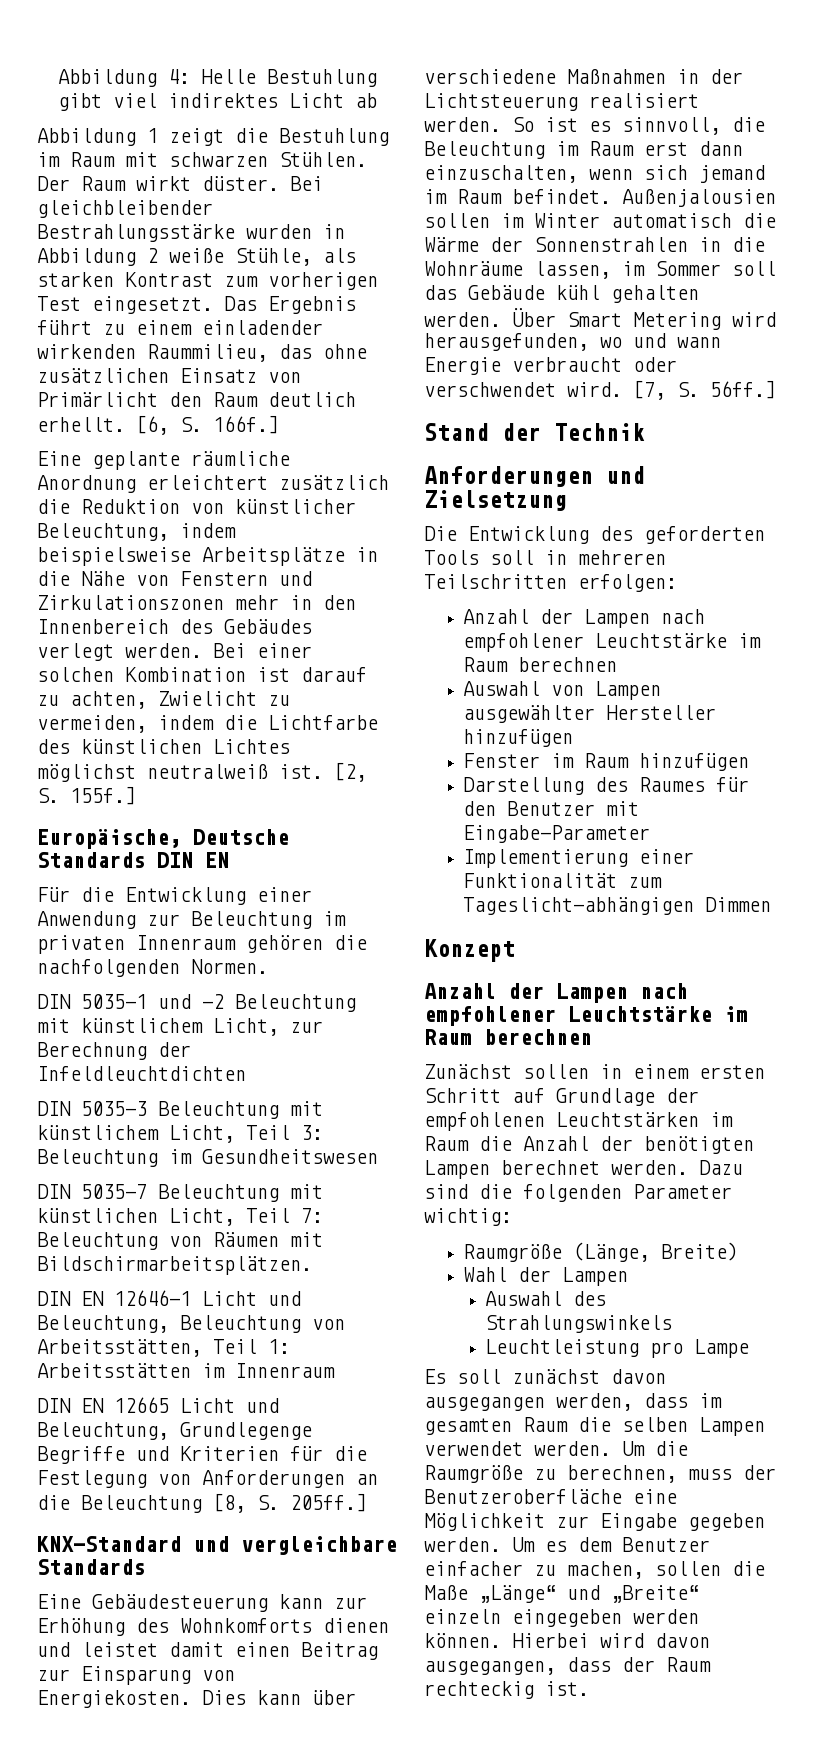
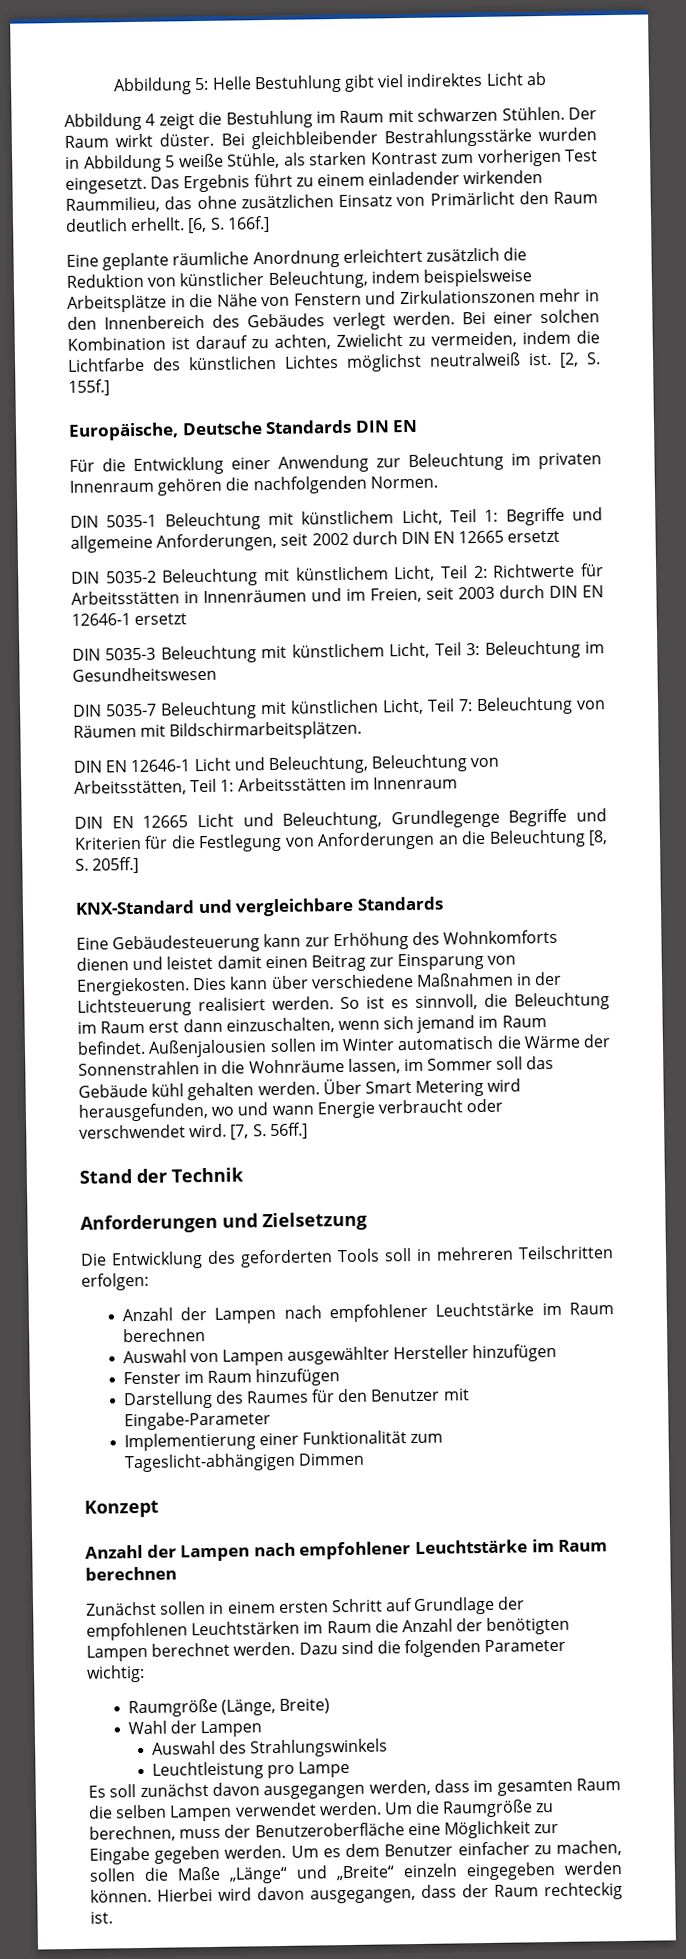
- Abbildung 4: Helle Bestuhlung gibt viel indirektes Licht ab
+ Abbildung 5: Helle Bestuhlung gibt viel indirektes Licht ab
- Abbildung 1 zeigt die Bestuhlung im Raum mit schwarzen Stühlen.
+ Abbildung 4 zeigt die Bestuhlung im Raum mit schwarzen Stühlen.
- Bei gleichbleibender Bestrahlungsstärke wurden in Abbildung 2 weiße Stühle, als starken Kontrast zum vorherigen Test eingesetzt.
+ Bei gleichbleibender Bestrahlungsstärke wurden in Abbildung 5 weiße Stühle, als starken Kontrast zum vorherigen Test eingesetzt.
- DIN 5035-1 und -2 Beleuchtung mit künstlichem Licht, zur Berechnung der Infeldleuchtdichten
+ DIN 5035-1 Beleuchtung mit künstlichem Licht, Teil 1: Begriffe und allgemeine Anforderungen, seit 2002 durch DIN EN 12665 ersetzt
+ DIN 5035-2 Beleuchtung mit künstlichem Licht, Teil 2: Richtwerte für Arbeitsstätten in Innenräumen und im Freien, seit 2003 durch DIN EN 12646-1 ersetzt

